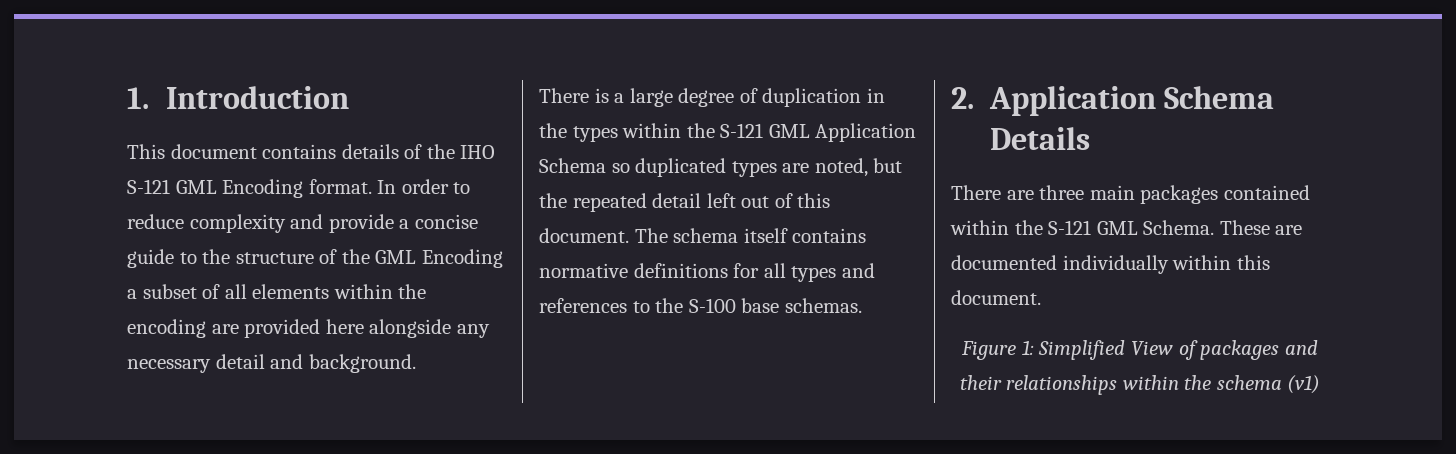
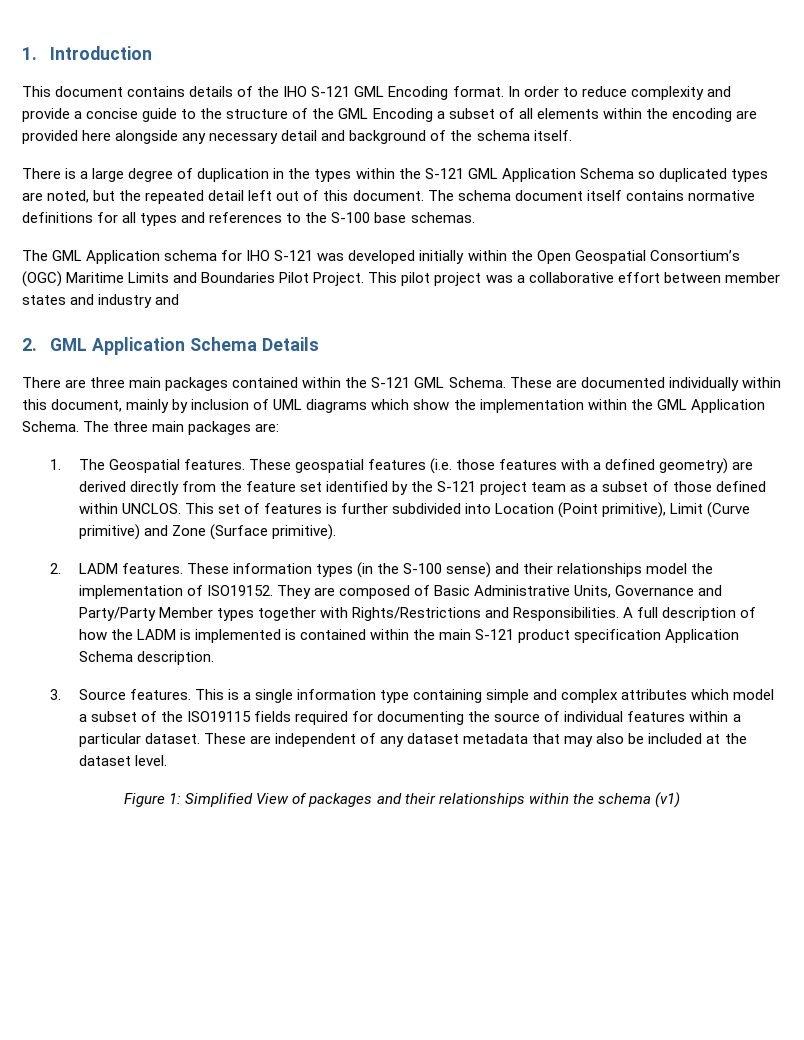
- In order to reduce complexity and provide a concise guide to the structure of the GML Encoding a subset of all elements within the encoding are provided here alongside any necessary detail and background.
+ In order to reduce complexity and provide a concise guide to the structure of the GML Encoding a subset of all elements within the encoding are provided here alongside any necessary detail and background of the schema itself.
- The schema itself contains normative definitions for all types and references to the S-100 base schemas.
+ The schema document itself contains normative definitions for all types and references to the S-100 base schemas.
- 2. Application Schema Details
+ The GML Application schema for IHO S-121 was developed initially within the Open Geospatial Consortium’s (OGC) Maritime Limits and Boundaries Pilot Project. This pilot project was a collaborative effort between member states and industry and
+ 2. GML Application Schema Details
- These are documented individually within this document.
+ These are documented individually within this document, mainly by inclusion of UML diagrams which show the implementation within the GML Application Schema. The three main packages are:
+ 1. The Geospatial features. These geospatial features (i.e. those features with a defined geometry) are derived directly from the feature set identified by the S-121 project team as a subset of those defined within UNCLOS. This set of features is further subdivided into Location (Point primitive), Limit (Curve primitive) and Zone (Surface primitive).
+ 2. LADM features. These information types (in the S-100 sense) and their relationships model the implementation of ISO19152. They are composed of Basic Administrative Units, Governance and Party/Party Member types together with Rights/Restrictions and Responsibilities. A full description of how the LADM is implemented is contained within the main S-121 product specification Application Schema description.
+ 3. Source features. This is a single information type containing simple and complex attributes which model a subset of the ISO19115 fields required for documenting the source of individual features within a particular dataset. These are independent of any dataset metadata that may also be included at the dataset level.

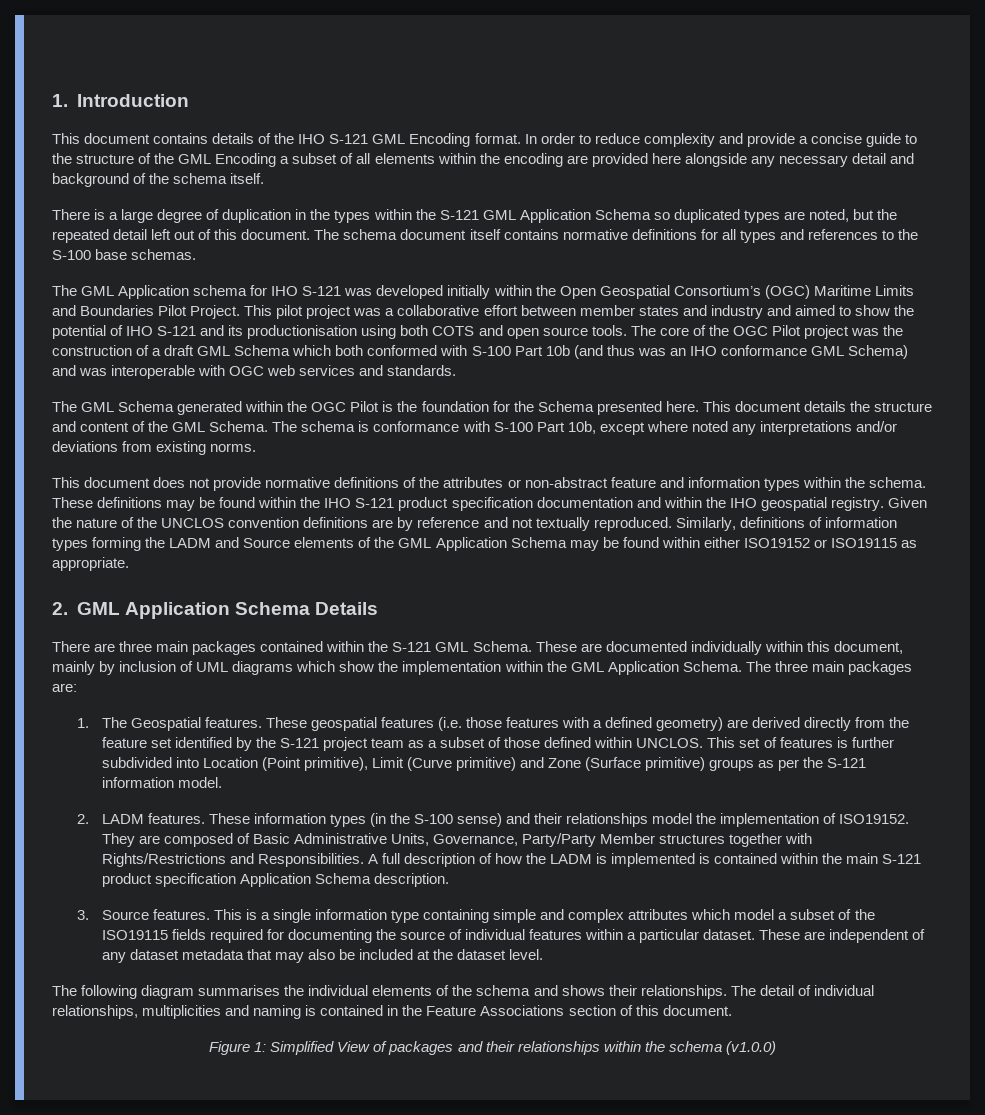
- This pilot project was a collaborative effort between member states and industry and
+ This pilot project was a collaborative effort between member states and industry and aimed to show the potential of IHO S-121 and its productionisation using both COTS and open source tools. The core of the OGC Pilot project was the construction of a draft GML Schema which both conformed with S-100 Part 10b (and thus was an IHO conformance GML Schema) and was interoperable with OGC web services and standards.
+ The GML Schema generated within the OGC Pilot is the foundation for the Schema presented here. This document details the structure and content of the GML Schema. The schema is conformance with S-100 Part 10b, except where noted any interpretations and/or deviations from existing norms.
+ This document does not provide normative definitions of the attributes or non-abstract feature and information types within the schema. These definitions may be found within the IHO S-121 product specification documentation and within the IHO geospatial registry. Given the nature of the UNCLOS convention definitions are by reference and not textually reproduced. Similarly, definitions of information types forming the LADM and Source elements of the GML Application Schema may be found within either ISO19152 or ISO19115 as appropriate.
- This set of features is further subdivided into Location (Point primitive), Limit (Curve primitive) and Zone (Surface primitive).
+ This set of features is further subdivided into Location (Point primitive), Limit (Curve primitive) and Zone (Surface primitive) groups as per the S-121 information model.
- They are composed of Basic Administrative Units, Governance and Party/Party Member types together with Rights/Restrictions and Responsibilities.
+ They are composed of Basic Administrative Units, Governance, Party/Party Member structures together with Rights/Restrictions and Responsibilities.
+ The following diagram summarises the individual elements of the schema and shows their relationships. The detail of individual relationships, multiplicities and naming is contained in the Feature Associations section of this document.
- Figure 1: Simplified View of packages and their relationships within the schema (v1)
+ Figure 1: Simplified View of packages and their relationships within the schema (v1.0.0)

